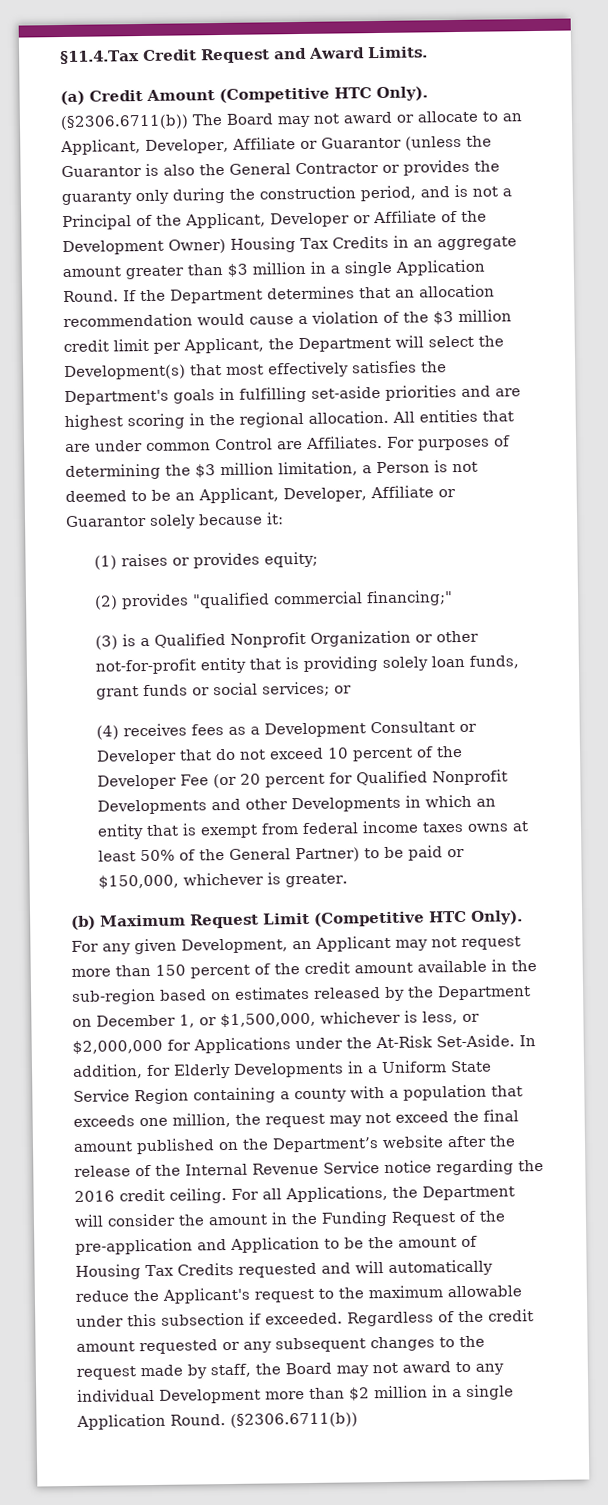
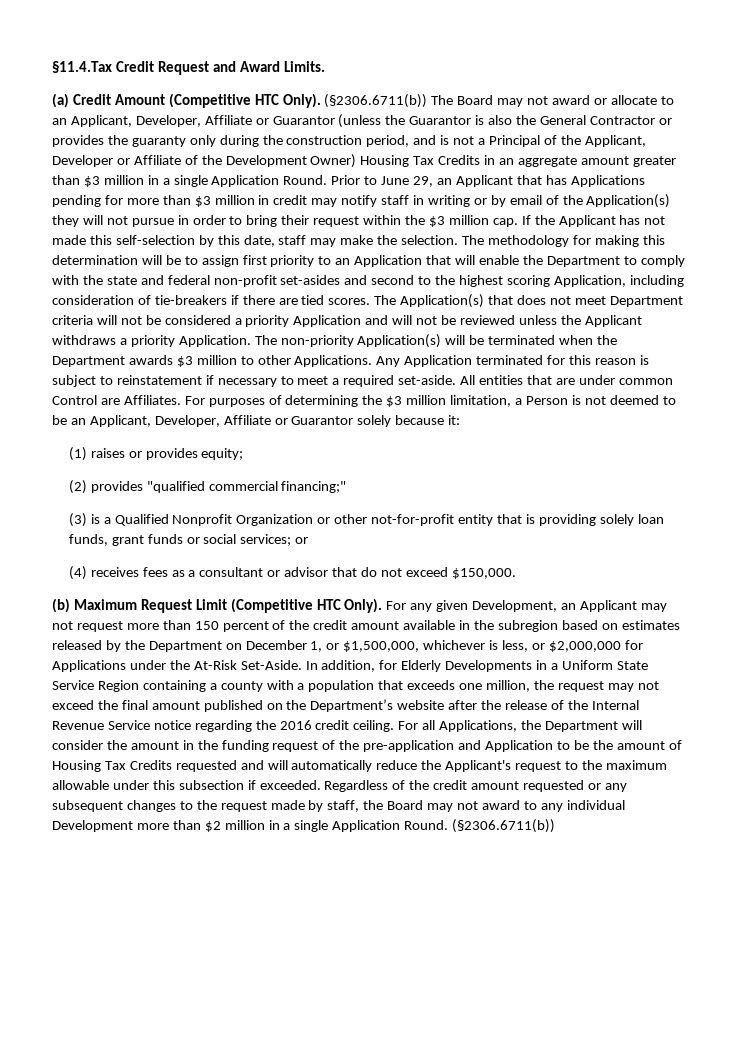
- If the Department determines that an allocation recommendation would cause a violation of the $3 million credit limit per Applicant, the Department will select the Development(s) that most effectively satisfies the Department's goals in fulfilling set-aside priorities and are highest scoring in the regional allocation.
+ Prior to June 29, an Applicant that has Applications pending for more than $3 million in credit may notify staff in writing or by email of the Application(s) they will not pursue in order to bring their request within the $3 million cap. If the Applicant has not made this self-selection by this date, staff may make the selection. The methodology for making this determination will be to assign first priority to an Application that will enable the Department to comply with the state and federal non-profit set-asides and second to the highest scoring Application, including consideration of tie-breakers if there are tied scores. The Application(s) that does not meet Department criteria will not be considered a priority Application and will not be reviewed unless the Applicant withdraws a priority Application. The non-priority Application(s) will be terminated when the Department awards $3 million to other Applications. Any Application terminated for this reason is subject to reinstatement if necessary to meet a required set-aside.
- (4) receives fees as a Development Consultant or Developer that do not exceed 10 percent of the Developer Fee (or 20 percent for Qualified Nonprofit Developments and other Developments in which an entity that is exempt from federal income taxes owns at least 50% of the General Partner) to be paid or $150,000, whichever is greater.
+ (4) receives fees as a consultant or advisor that do not exceed $150,000.
- For any given Development, an Applicant may not request more than 150 percent of the credit amount available in the sub-region based on estimates released by the Department on December 1, or $1,500,000, whichever is less, or $2,000,000 for Applications under the At-Risk Set-Aside.
+ For any given Development, an Applicant may not request more than 150 percent of the credit amount available in the subregion based on estimates released by the Department on December 1, or $1,500,000, whichever is less, or $2,000,000 for Applications under the At-Risk Set-Aside.
- For all Applications, the Department will consider the amount in the Funding Request of the pre-application and Application to be the amount of Housing Tax Credits requested and will automatically reduce the Applicant's request to the maximum allowable under this subsection if exceeded.
+ For all Applications, the Department will consider the amount in the funding request of the pre-application and Application to be the amount of Housing Tax Credits requested and will automatically reduce the Applicant's request to the maximum allowable under this subsection if exceeded.

